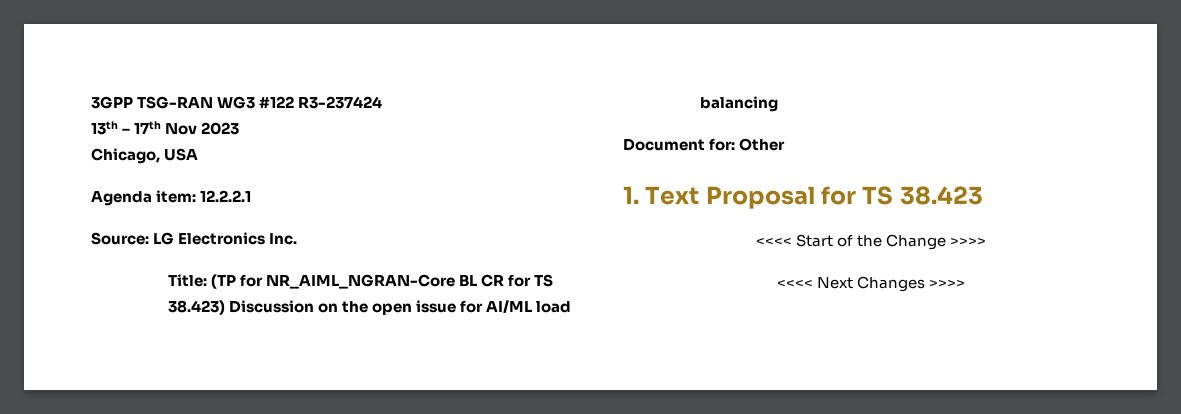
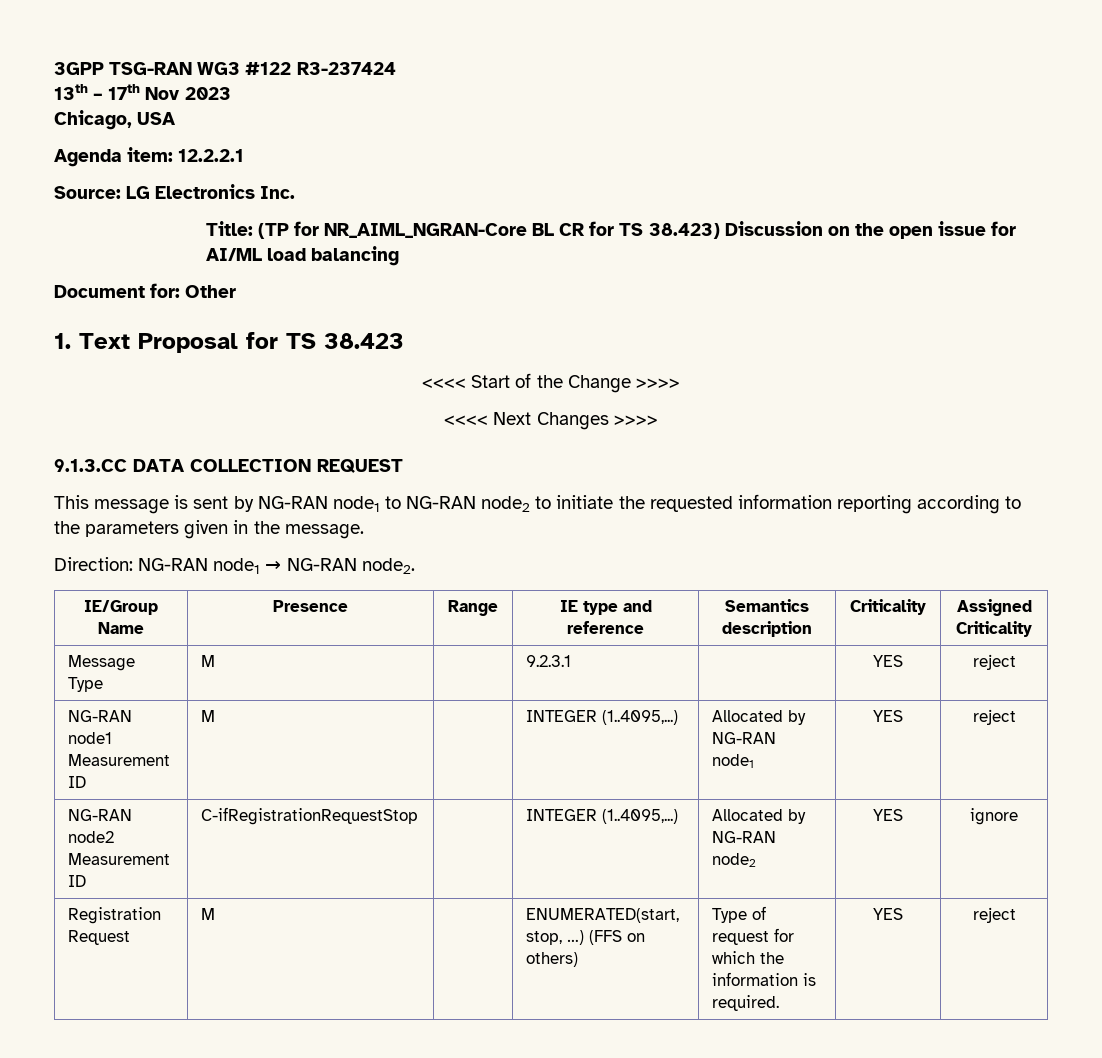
+ 9.1.3.CC DATA COLLECTION REQUEST
+ This message is sent by NG-RAN node1 to NG-RAN node2 to initiate the requested information reporting according to the parameters given in the message.
+ Direction: NG-RAN node1 → NG-RAN node2.
+ IE/Group Name | Presence | Range | IE type and reference | Semantics description | Criticality | Assigned Criticality
+ Message Type | M | | 9.2.3.1 | | YES | reject
+ NG-RAN node1 Measurement ID | M | | INTEGER (1..4095,...) | Allocated by NG-RAN node1 | YES | reject
+ NG-RAN node2 Measurement ID | C-ifRegistrationRequestStop | | INTEGER (1..4095,...) | Allocated by NG-RAN node2 | YES | ignore
+ Registration Request | M | | ENUMERATED(start, stop, …) (FFS on others) | Type of request for which the information is required. | YES | reject

